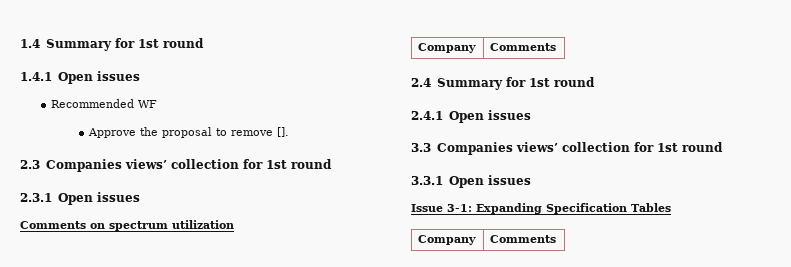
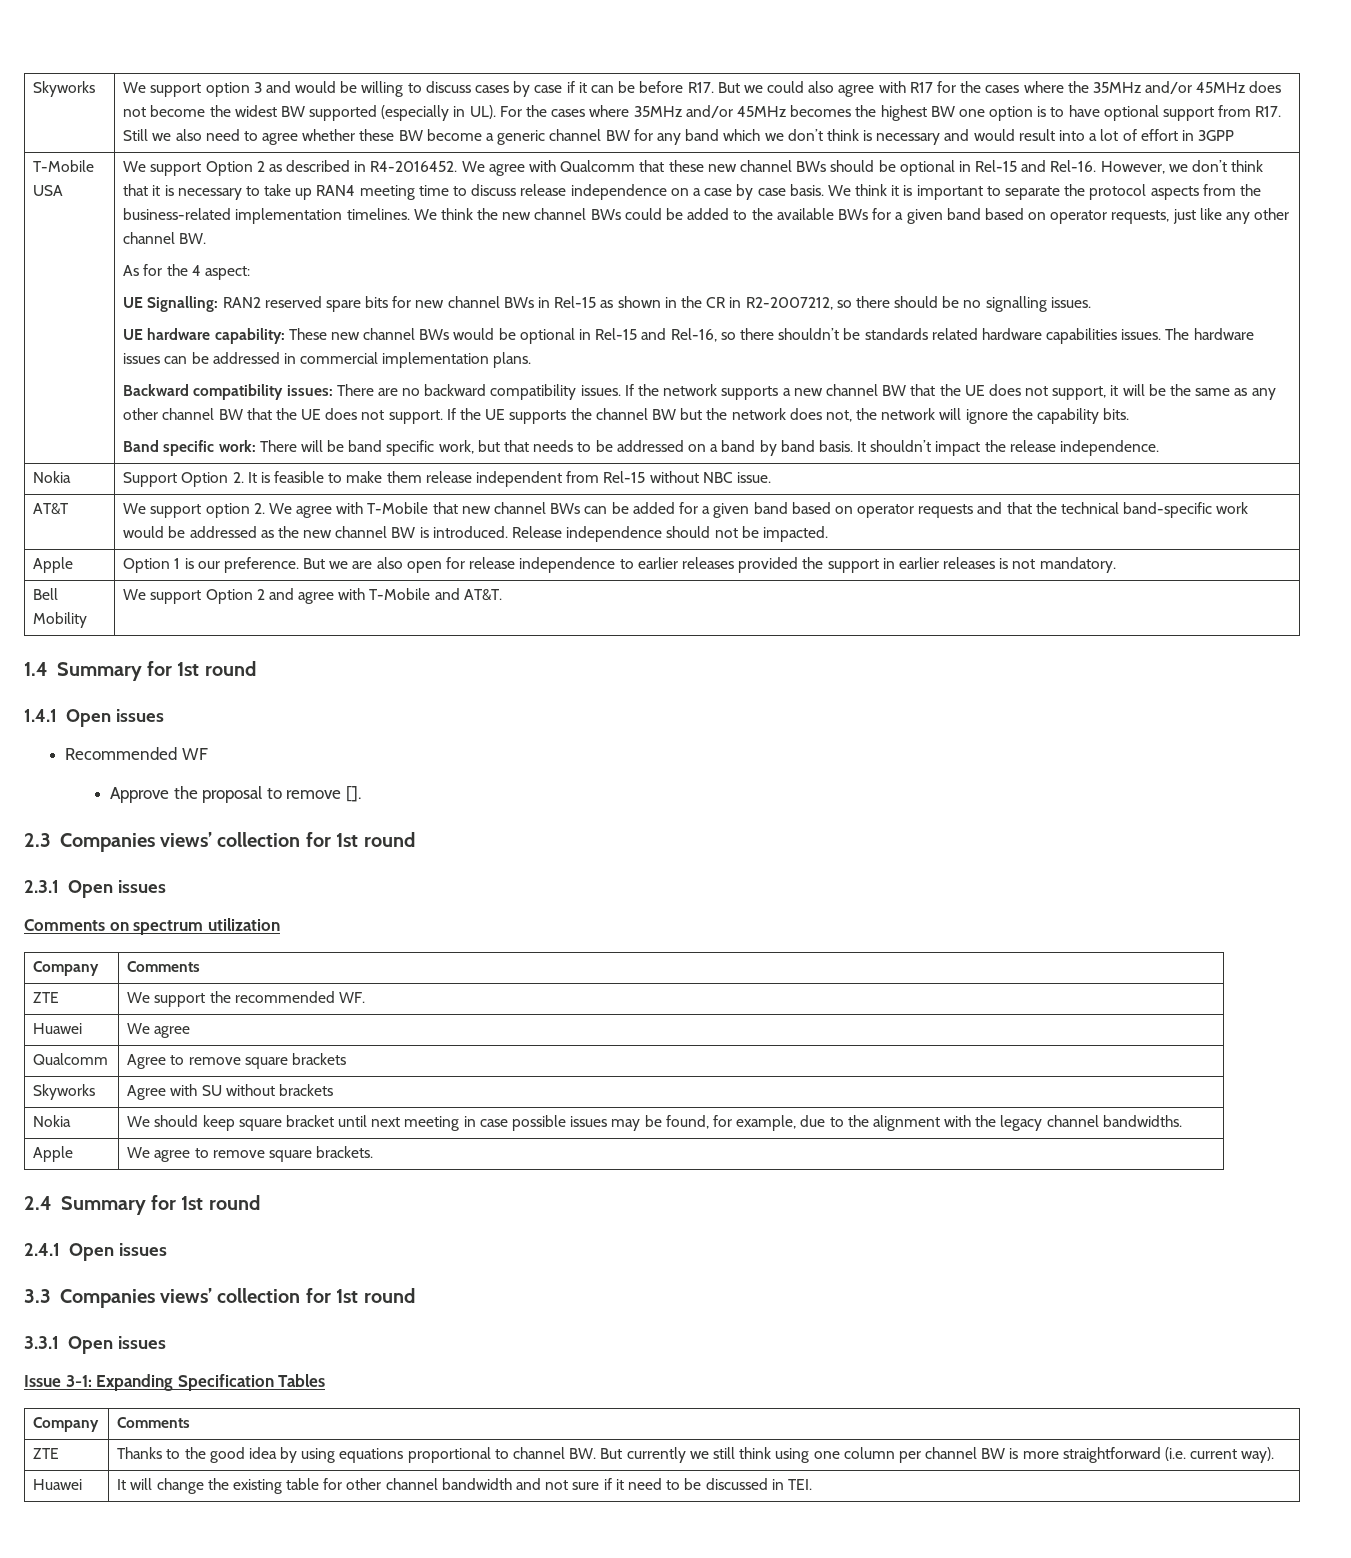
+ Skyworks | We support option 3 and would be willing to discuss cases by case if it can be before R17. But we could also agree with R17 for the cases where the 35MHz and/or 45MHz does not become the widest BW supported (especially in UL). For the cases where 35MHz and/or 45MHz becomes the highest BW one option is to have optional support from R17. Still we also need to agree whether these BW become a generic channel BW for any band which we don’t think is necessary and would result into a lot of effort in 3GPP
+ T-Mobile USA | We support Option 2 as described in R4-2016452. We agree with Qualcomm that these new channel BWs should be optional in Rel-15 and Rel-16. However, we don’t think that it is necessary to take up RAN4 meeting time to discuss release independence on a case by case basis. We think it is important to separate the protocol aspects from the business-related implementation timelines. We think the new channel BWs could be added to the available BWs for a given band based on operator requests, just like any other channel BW.
+ As for the 4 aspect:
+ UE Signalling: RAN2 reserved spare bits for new channel BWs in Rel-15 as shown in the CR in R2-2007212, so there should be no signalling issues.
+ UE hardware capability: These new channel BWs would be optional in Rel-15 and Rel-16, so there shouldn’t be standards related hardware capabilities issues. The hardware issues can be addressed in commercial implementation plans.
+ Backward compatibility issues: There are no backward compatibility issues. If the network supports a new channel BW that the UE does not support, it will be the same as any other channel BW that the UE does not support. If the UE supports the channel BW but the network does not, the network will ignore the capability bits.
+ Band specific work: There will be band specific work, but that needs to be addressed on a band by band basis. It shouldn’t impact the release independence.
+ Nokia | Support Option 2. It is feasible to make them release independent from Rel-15 without NBC issue.
+ AT&T | We support option 2. We agree with T-Mobile that new channel BWs can be added for a given band based on operator requests and that the technical band-specific work would be addressed as the new channel BW is introduced. Release independence should not be impacted.
+ Apple | Option 1 is our preference. But we are also open for release independence to earlier releases provided the support in earlier releases is not mandatory.
+ Bell Mobility | We support Option 2 and agree with T-Mobile and AT&T.
+ ZTE | We support the recommended WF.
+ Huawei | We agree
+ Qualcomm | Agree to remove square brackets
+ Skyworks | Agree with SU without brackets
+ Nokia | We should keep square bracket until next meeting in case possible issues may be found, for example, due to the alignment with the legacy channel bandwidths.
+ Apple | We agree to remove square brackets.
+ ZTE | Thanks to the good idea by using equations proportional to channel BW. But currently we still think using one column per channel BW is more straightforward (i.e. current way).
+ Huawei | It will change the existing table for other channel bandwidth and not sure if it need to be discussed in TEI.

